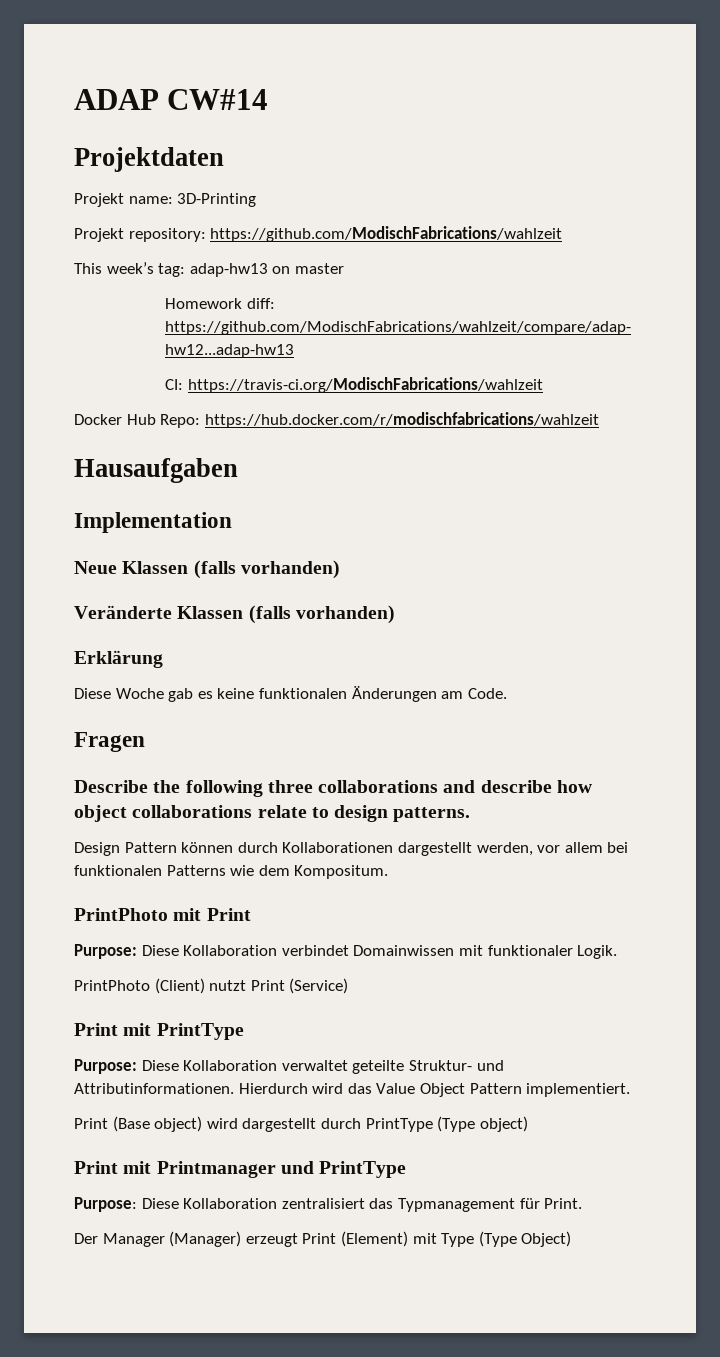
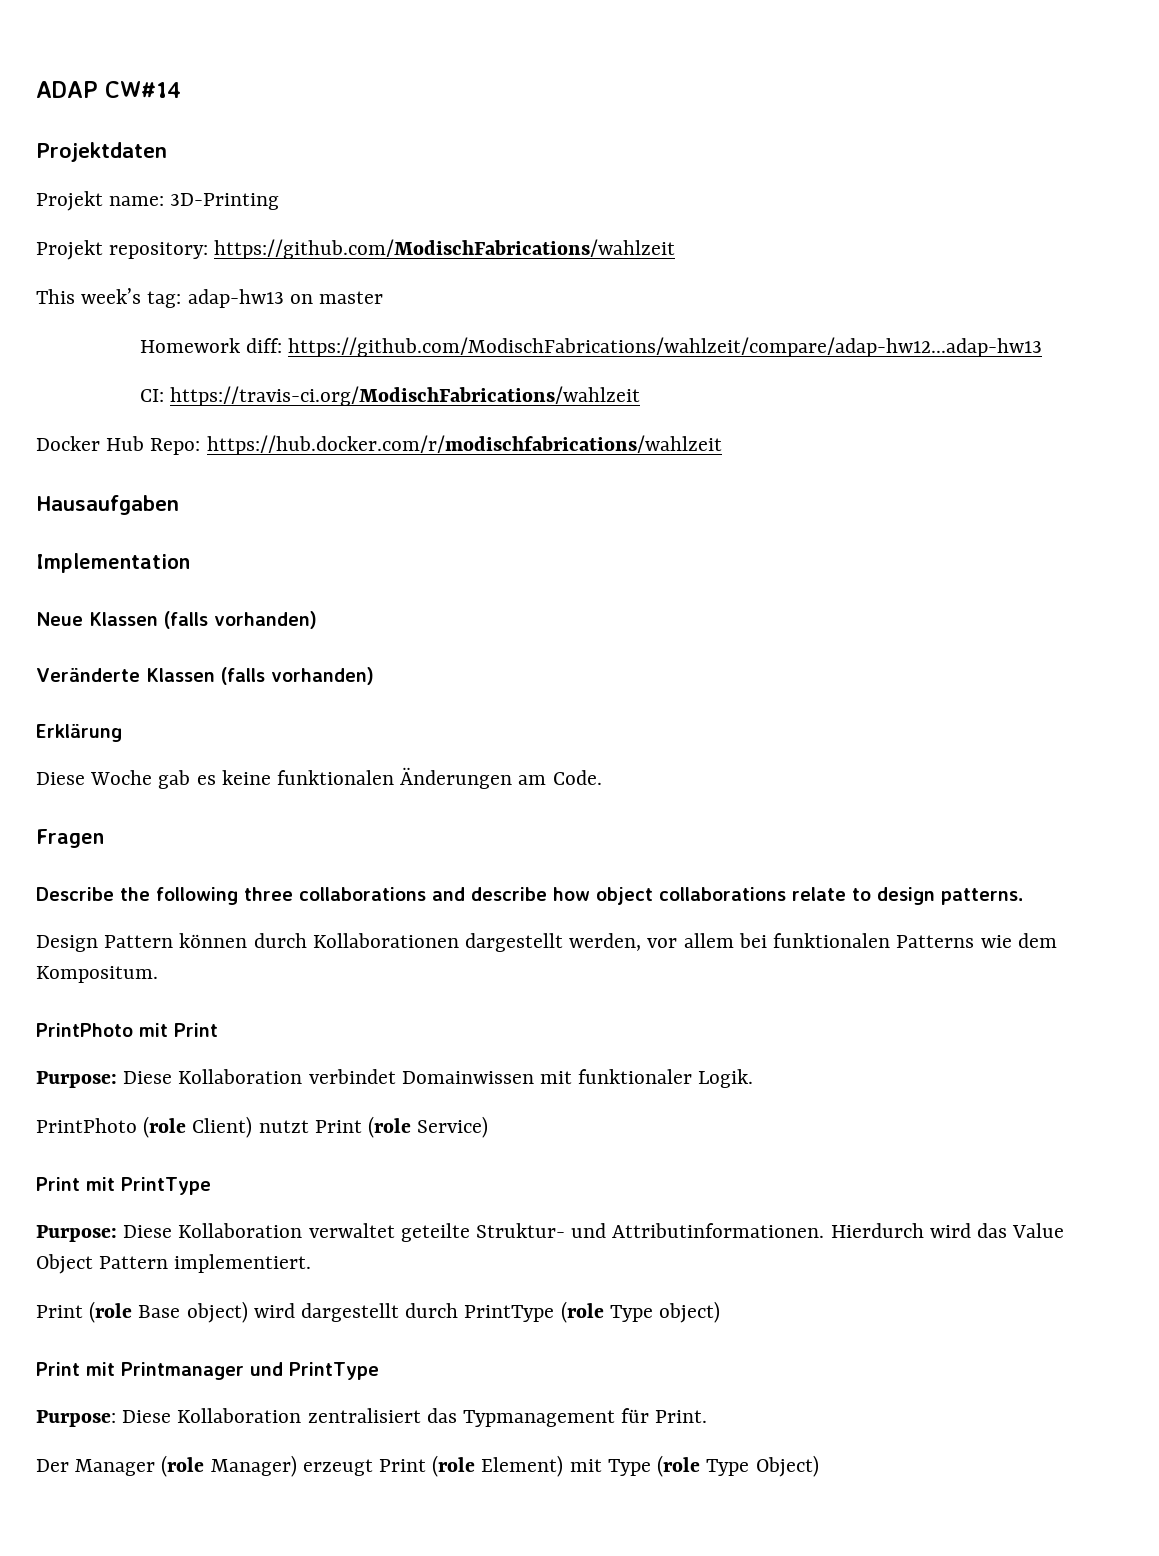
- PrintPhoto (Client) nutzt Print (Service)
+ PrintPhoto (role Client) nutzt Print (role Service)
- Print (Base object) wird dargestellt durch PrintType (Type object)
+ Print (role Base object) wird dargestellt durch PrintType (role Type object)
- Der Manager (Manager) erzeugt Print (Element) mit Type (Type Object)
+ Der Manager (role Manager) erzeugt Print (role Element) mit Type (role Type Object)

